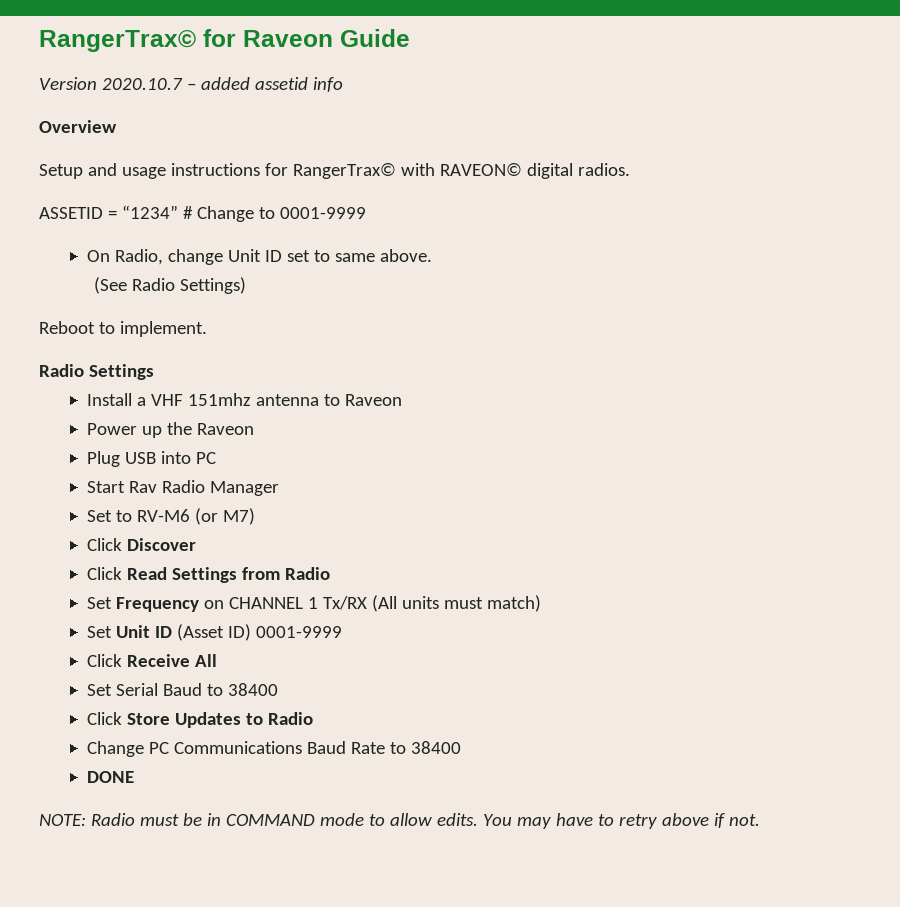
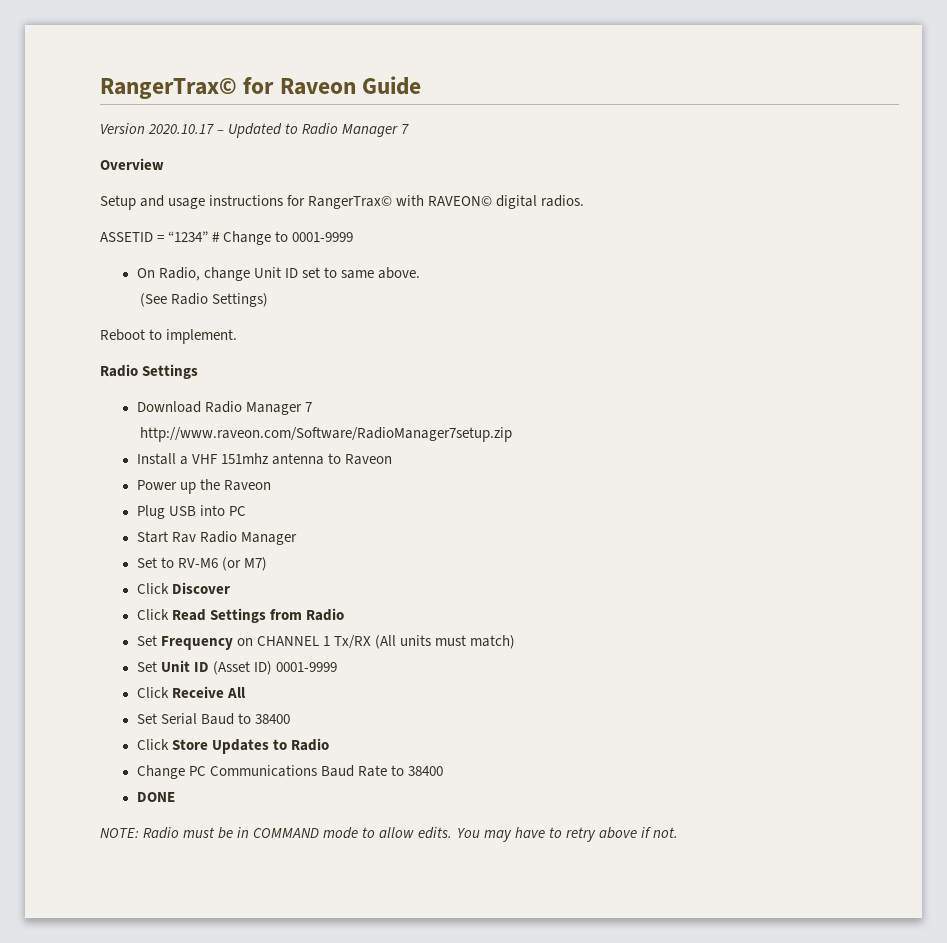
- Version 2020.10.7 – added assetid info
+ Version 2020.10.17 – Updated to Radio Manager 7
+ Download Radio Manager 7
+ http://www.raveon.com/Software/RadioManager7setup.zip

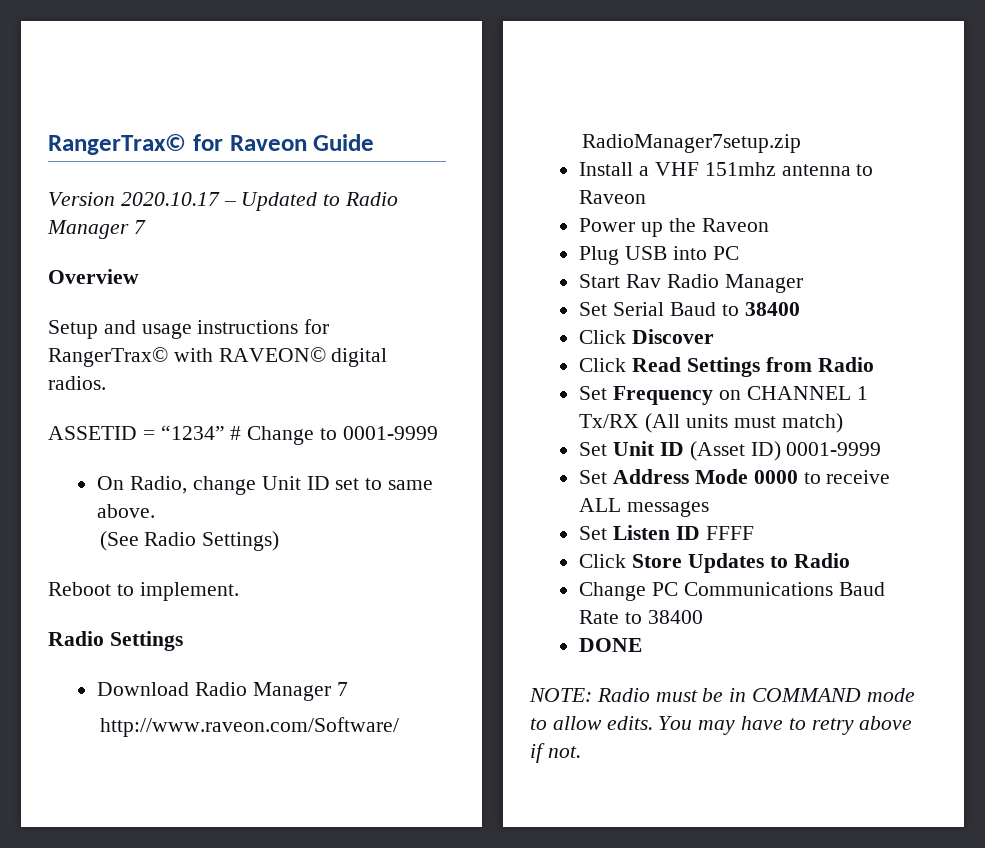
- Set to RV-M6 (or M7)
+ Set Serial Baud to 38400
- Click Receive All
- Set Serial Baud to 38400
+ Set Address Mode 0000 to receive ALL messages
+ Set Listen ID FFFF

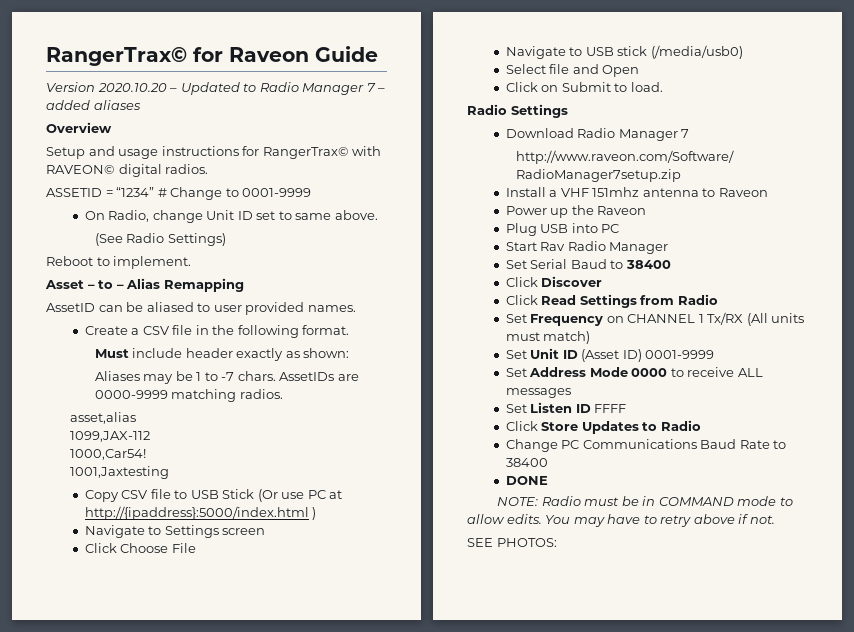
- Version 2020.10.17 – Updated to Radio Manager 7
+ Version 2020.10.20 – Updated to Radio Manager 7 – added aliases
+ Asset – to – Alias Remapping
+ AssetID can be aliased to user provided names.
+ Create a CSV file in the following format.
+ Must include header exactly as shown:
+ Aliases may be 1 to -7 chars. AssetIDs are 0000-9999 matching radios.
+ asset,alias
+ 1099,JAX-112
+ 1000,Car54!
+ 1001,Jaxtesting
+ Copy CSV file to USB Stick (Or use PC at http://{ipaddress}:5000/index.html )
+ Navigate to Settings screen
+ Click Choose File
+ Navigate to USB stick (/media/usb0)
+ Select file and Open
+ Click on Submit to load.
+ SEE PHOTOS:

